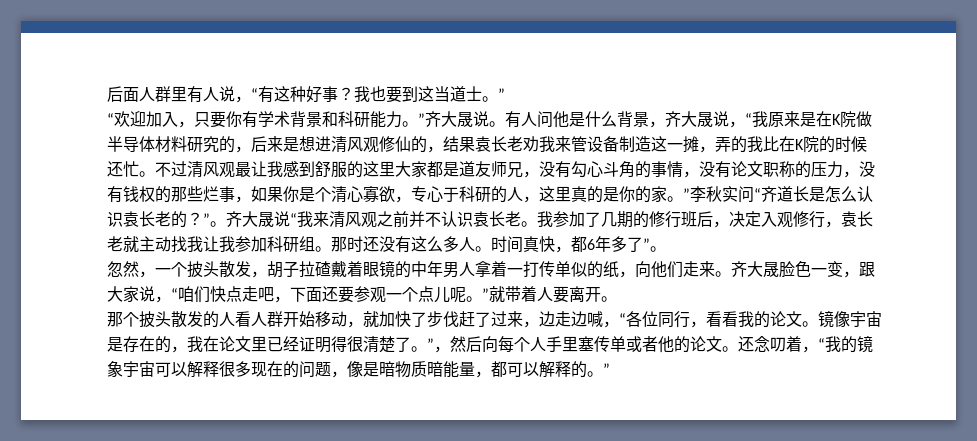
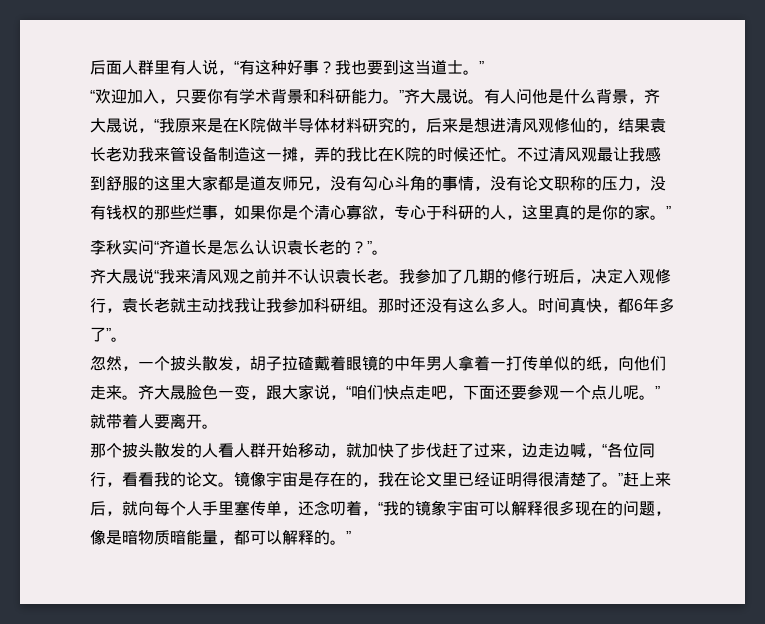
- 不过清风观最让我感到舒服的这里大家都是道友师兄，没有勾心斗角的事情，没有论文职称的压力，没有钱权的那些烂事，如果你是个清心寡欲，专心于科研的人，这里真的是你的家。”李秋实问“齐道长是怎么认识袁长老的？”。齐大晟说“我来清风观之前并不认识袁长老。
+ 不过清风观最让我感到舒服的这里大家都是道友师兄，没有勾心斗角的事情，没有论文职称的压力，没有钱权的那些烂事，如果你是个清心寡欲，专心于科研的人，这里真的是你的家。”
+ 李秋实问“齐道长是怎么认识袁长老的？”。
+ 齐大晟说“我来清风观之前并不认识袁长老。
- 镜像宇宙是存在的，我在论文里已经证明得很清楚了。”，然后向每个人手里塞传单或者他的论文。还念叨着，“我的镜象宇宙可以解释很多现在的问题，像是暗物质暗能量，都可以解释的。”
+ 镜像宇宙是存在的，我在论文里已经证明得很清楚了。”赶上来后，就向每个人手里塞传单，还念叨着，“我的镜象宇宙可以解释很多现在的问题，像是暗物质暗能量，都可以解释的。”

